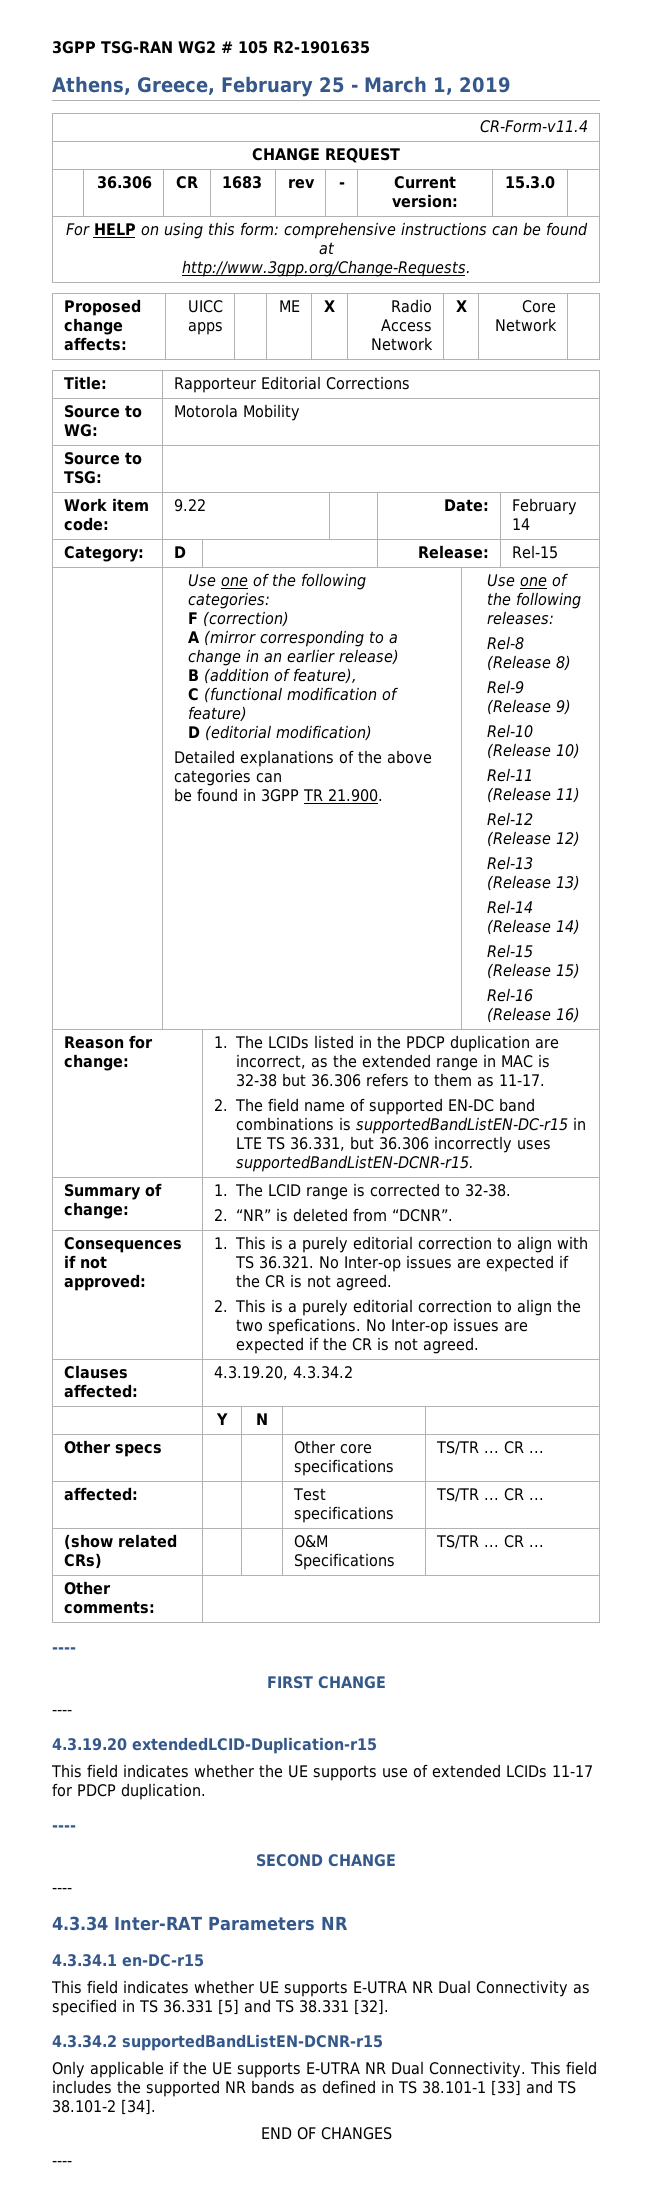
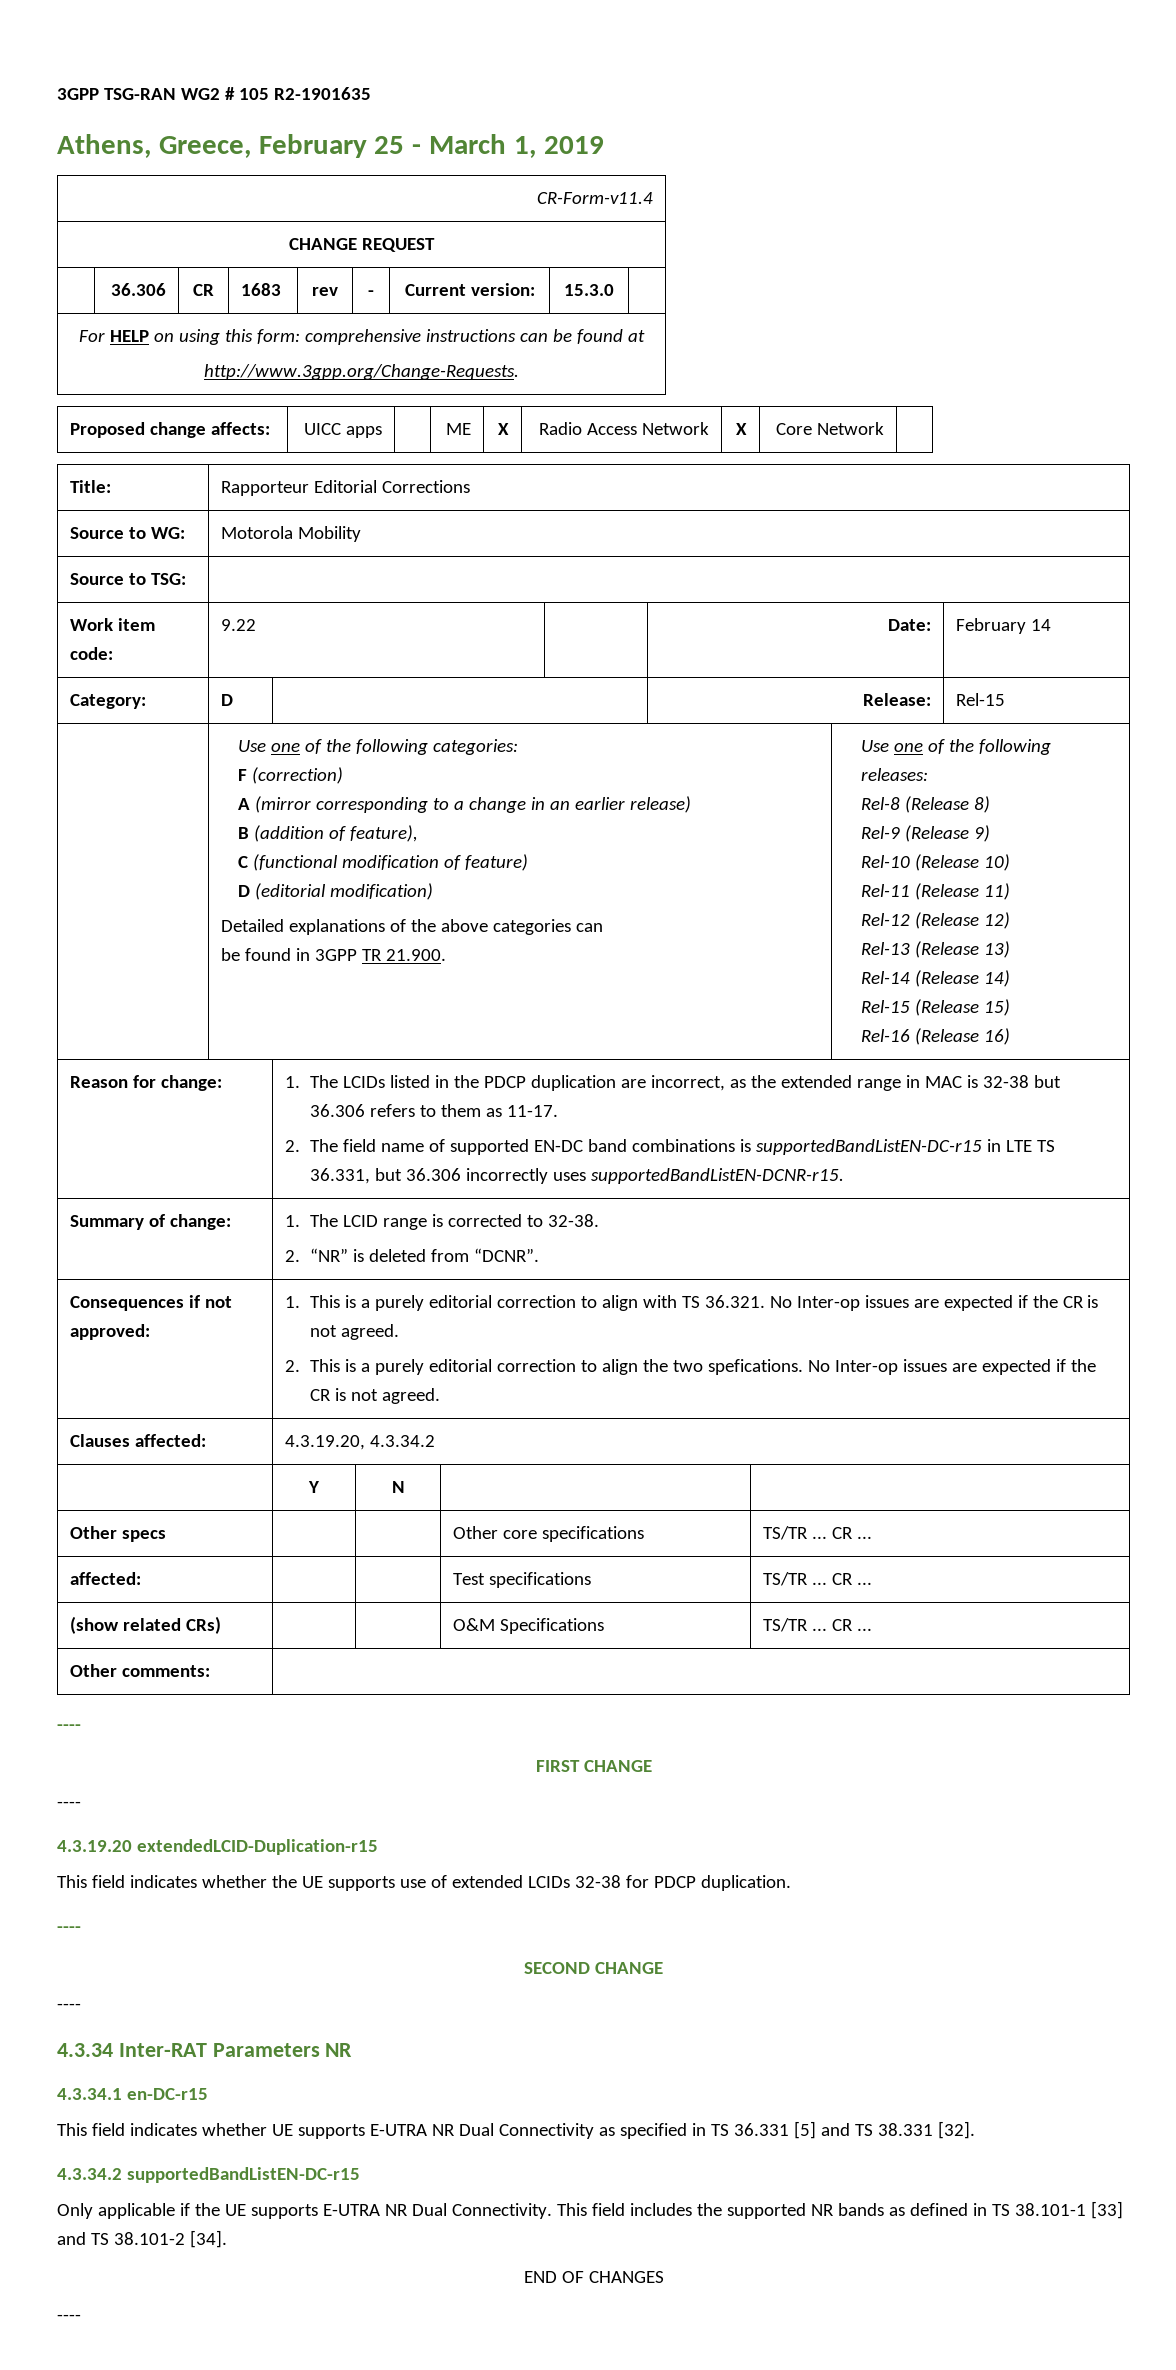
- This field indicates whether the UE supports use of extended LCIDs 11-17 for PDCP duplication.
+ This field indicates whether the UE supports use of extended LCIDs 32-38 for PDCP duplication.
- 4.3.34.2 supportedBandListEN-DCNR-r15
+ 4.3.34.2 supportedBandListEN-DC-r15

